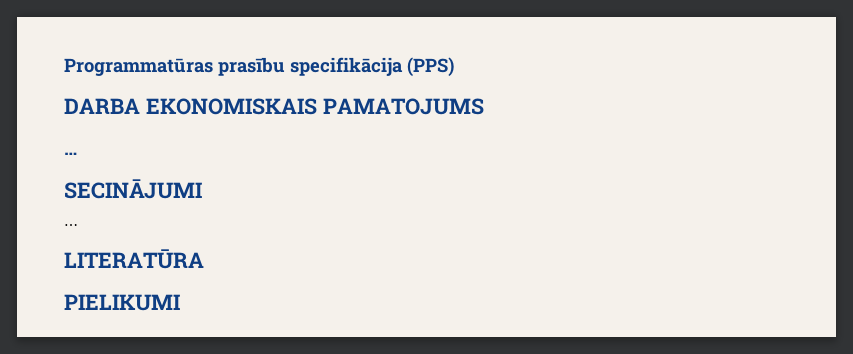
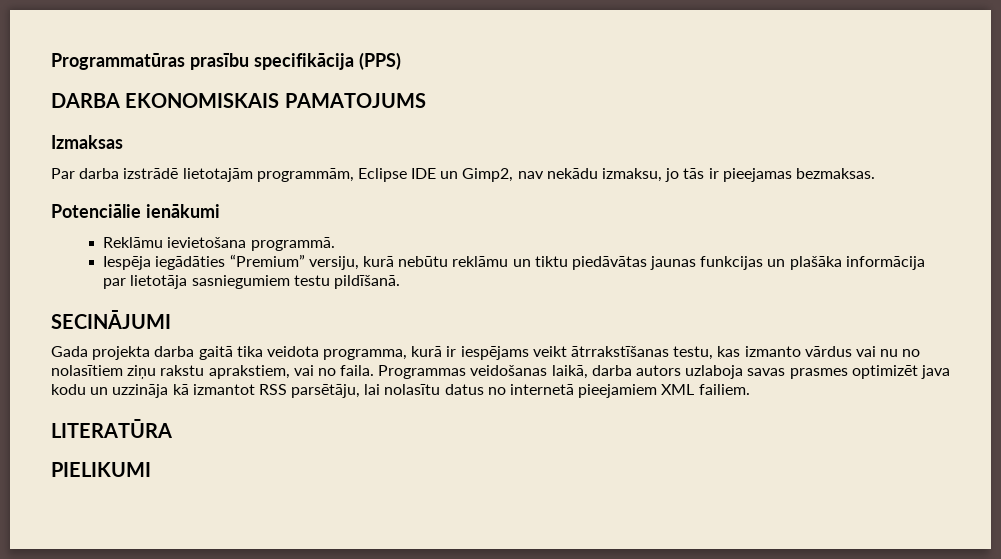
  DARBA EKONOMISKAIS PAMATOJUMS
- …
+ Izmaksas
+ Par darba izstrādē lietotajām programmām, Eclipse IDE un Gimp2, nav nekādu izmaksu, jo tās ir pieejamas bezmaksas.
+ Potenciālie ienākumi
+ Reklāmu ievietošana programmā.
+ Iespēja iegādāties “Premium” versiju, kurā nebūtu reklāmu un tiktu piedāvātas jaunas funkcijas un plašāka informācija par lietotāja sasniegumiem testu pildīšanā.
  SECINĀJUMI
- …
+ Gada projekta darba gaitā tika veidota programma, kurā ir iespējams veikt ātrrakstīšanas testu, kas izmanto vārdus vai nu no nolasītiem ziņu rakstu aprakstiem, vai no faila. Programmas veidošanas laikā, darba autors uzlaboja savas prasmes optimizēt java kodu un uzzināja kā izmantot RSS parsētāju, lai nolasītu datus no internetā pieejamiem XML failiem.

